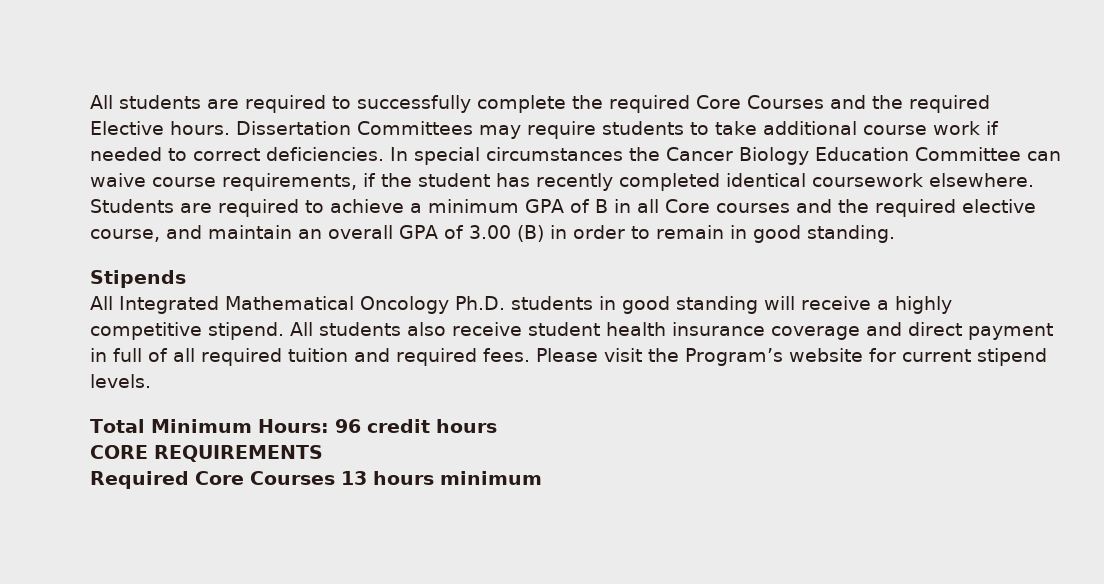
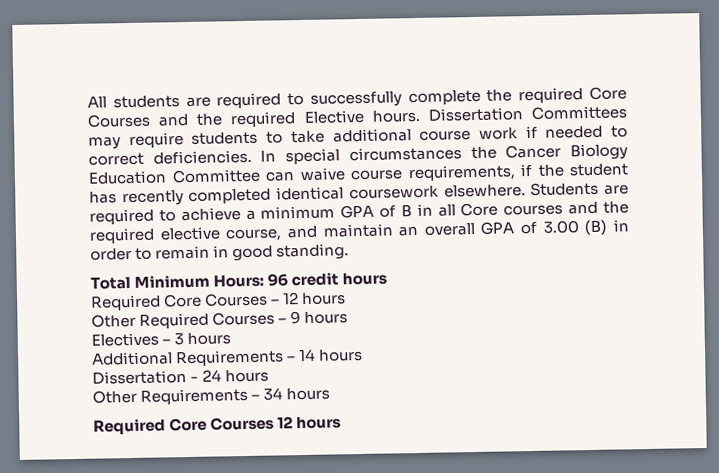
- Stipends
- All Integrated Mathematical Oncology Ph.D. students in good standing will receive a highly competitive stipend. All students also receive student health insurance coverage and direct payment in full of all required tuition and required fees. Please visit the Program’s website for current stipend levels.
- CORE REQUIREMENTS
- Required Core Courses 13 hours minimum
+ Required Core Courses – 12 hours
+ Other Required Courses – 9 hours
+ Electives – 3 hours
+ Additional Requirements – 14 hours
+ Dissertation - 24 hours
+ Other Requirements – 34 hours
+ Required Core Courses 12 hours

